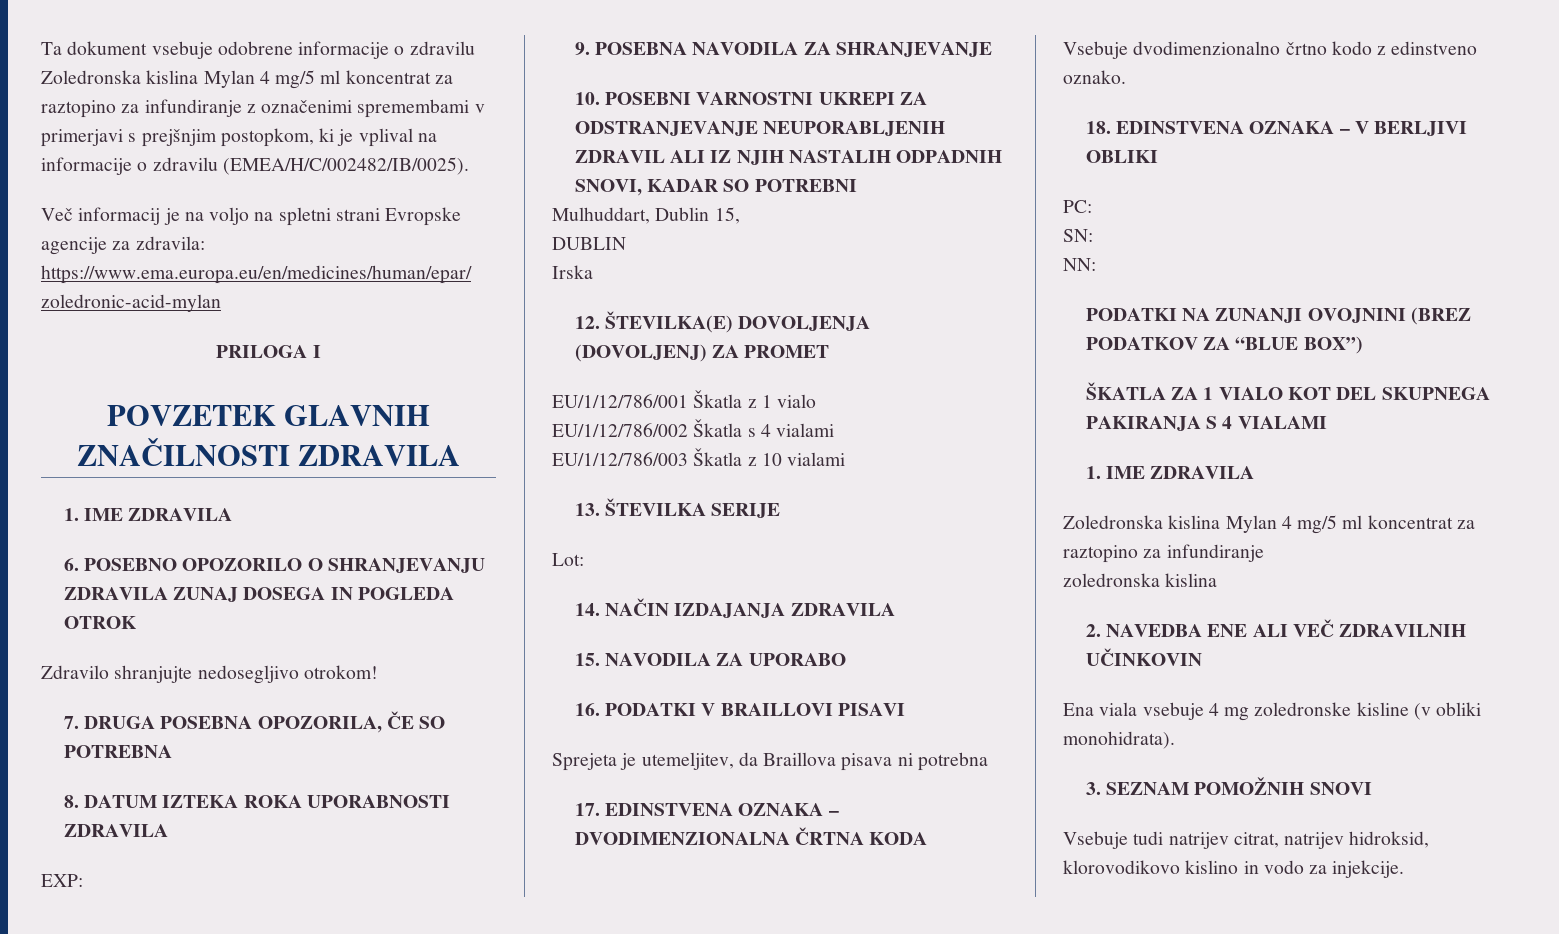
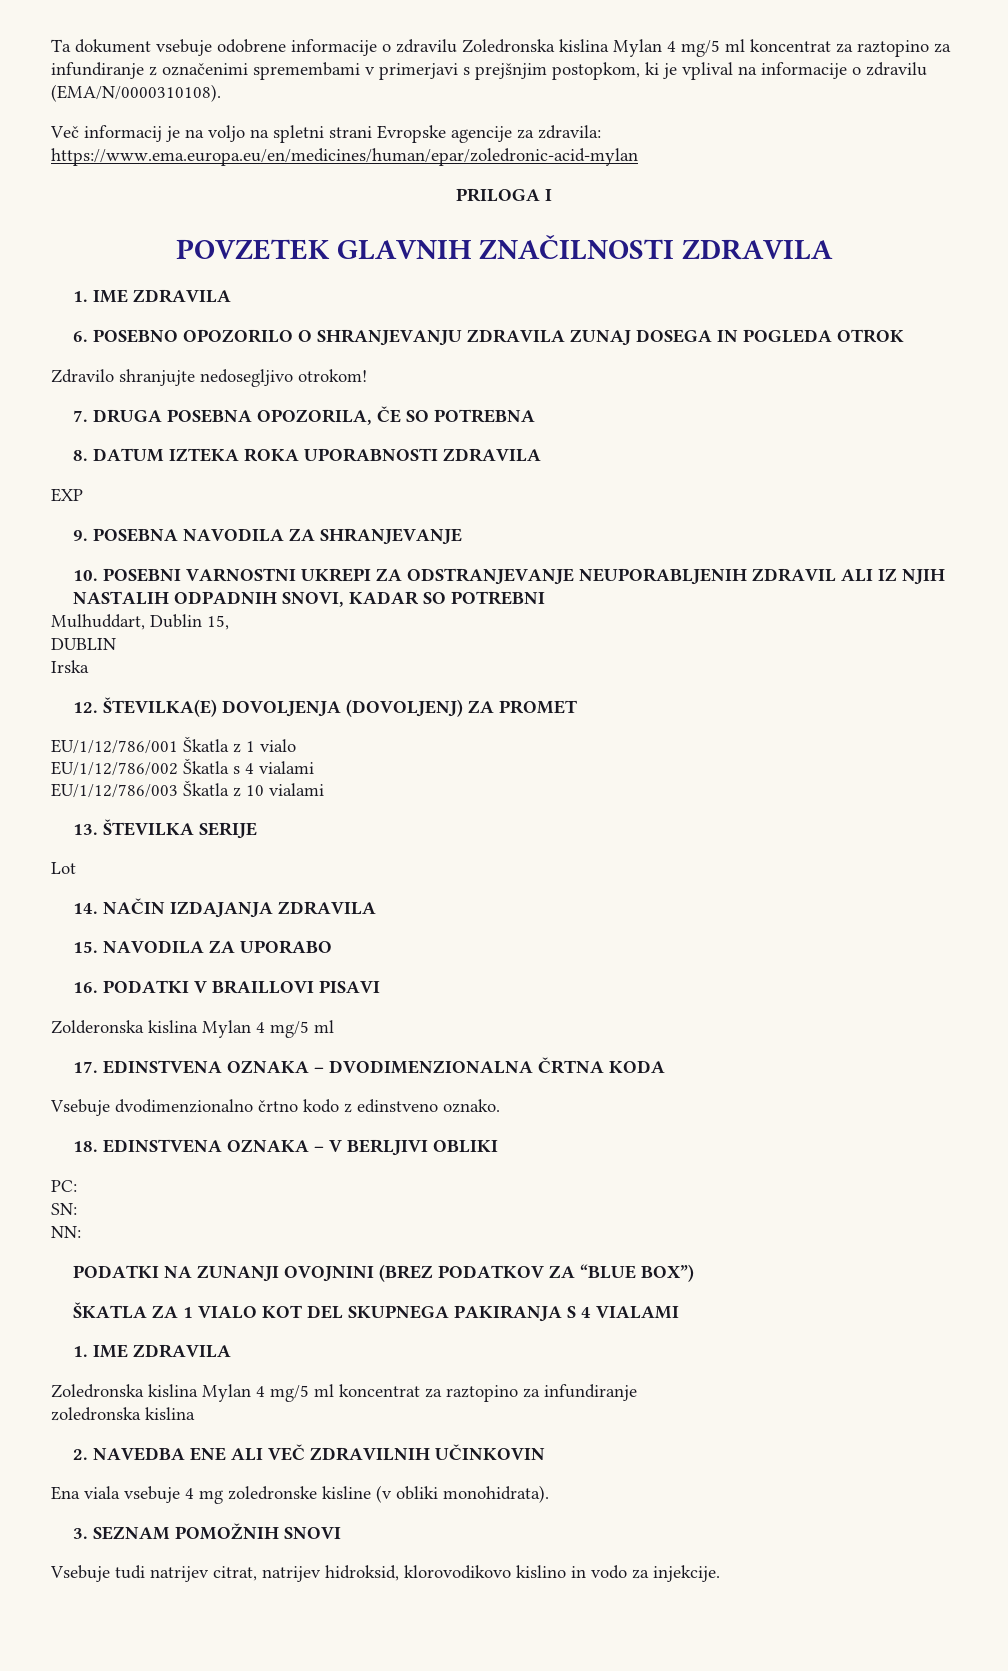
- Ta dokument vsebuje odobrene informacije o zdravilu Zoledronska kislina Mylan 4 mg/5 ml koncentrat za raztopino za infundiranje z označenimi spremembami v primerjavi s prejšnjim postopkom, ki je vplival na informacije o zdravilu (EMEA/H/C/002482/IB/0025).
+ Ta dokument vsebuje odobrene informacije o zdravilu Zoledronska kislina Mylan 4 mg/5 ml koncentrat za raztopino za infundiranje z označenimi spremembami v primerjavi s prejšnjim postopkom, ki je vplival na informacije o zdravilu (EMA/N/0000310108).
- EXP:
+ EXP
- Lot:
+ Lot
- Sprejeta je utemeljitev, da Braillova pisava ni potrebna
+ Zolderonska kislina Mylan 4 mg/5 ml

